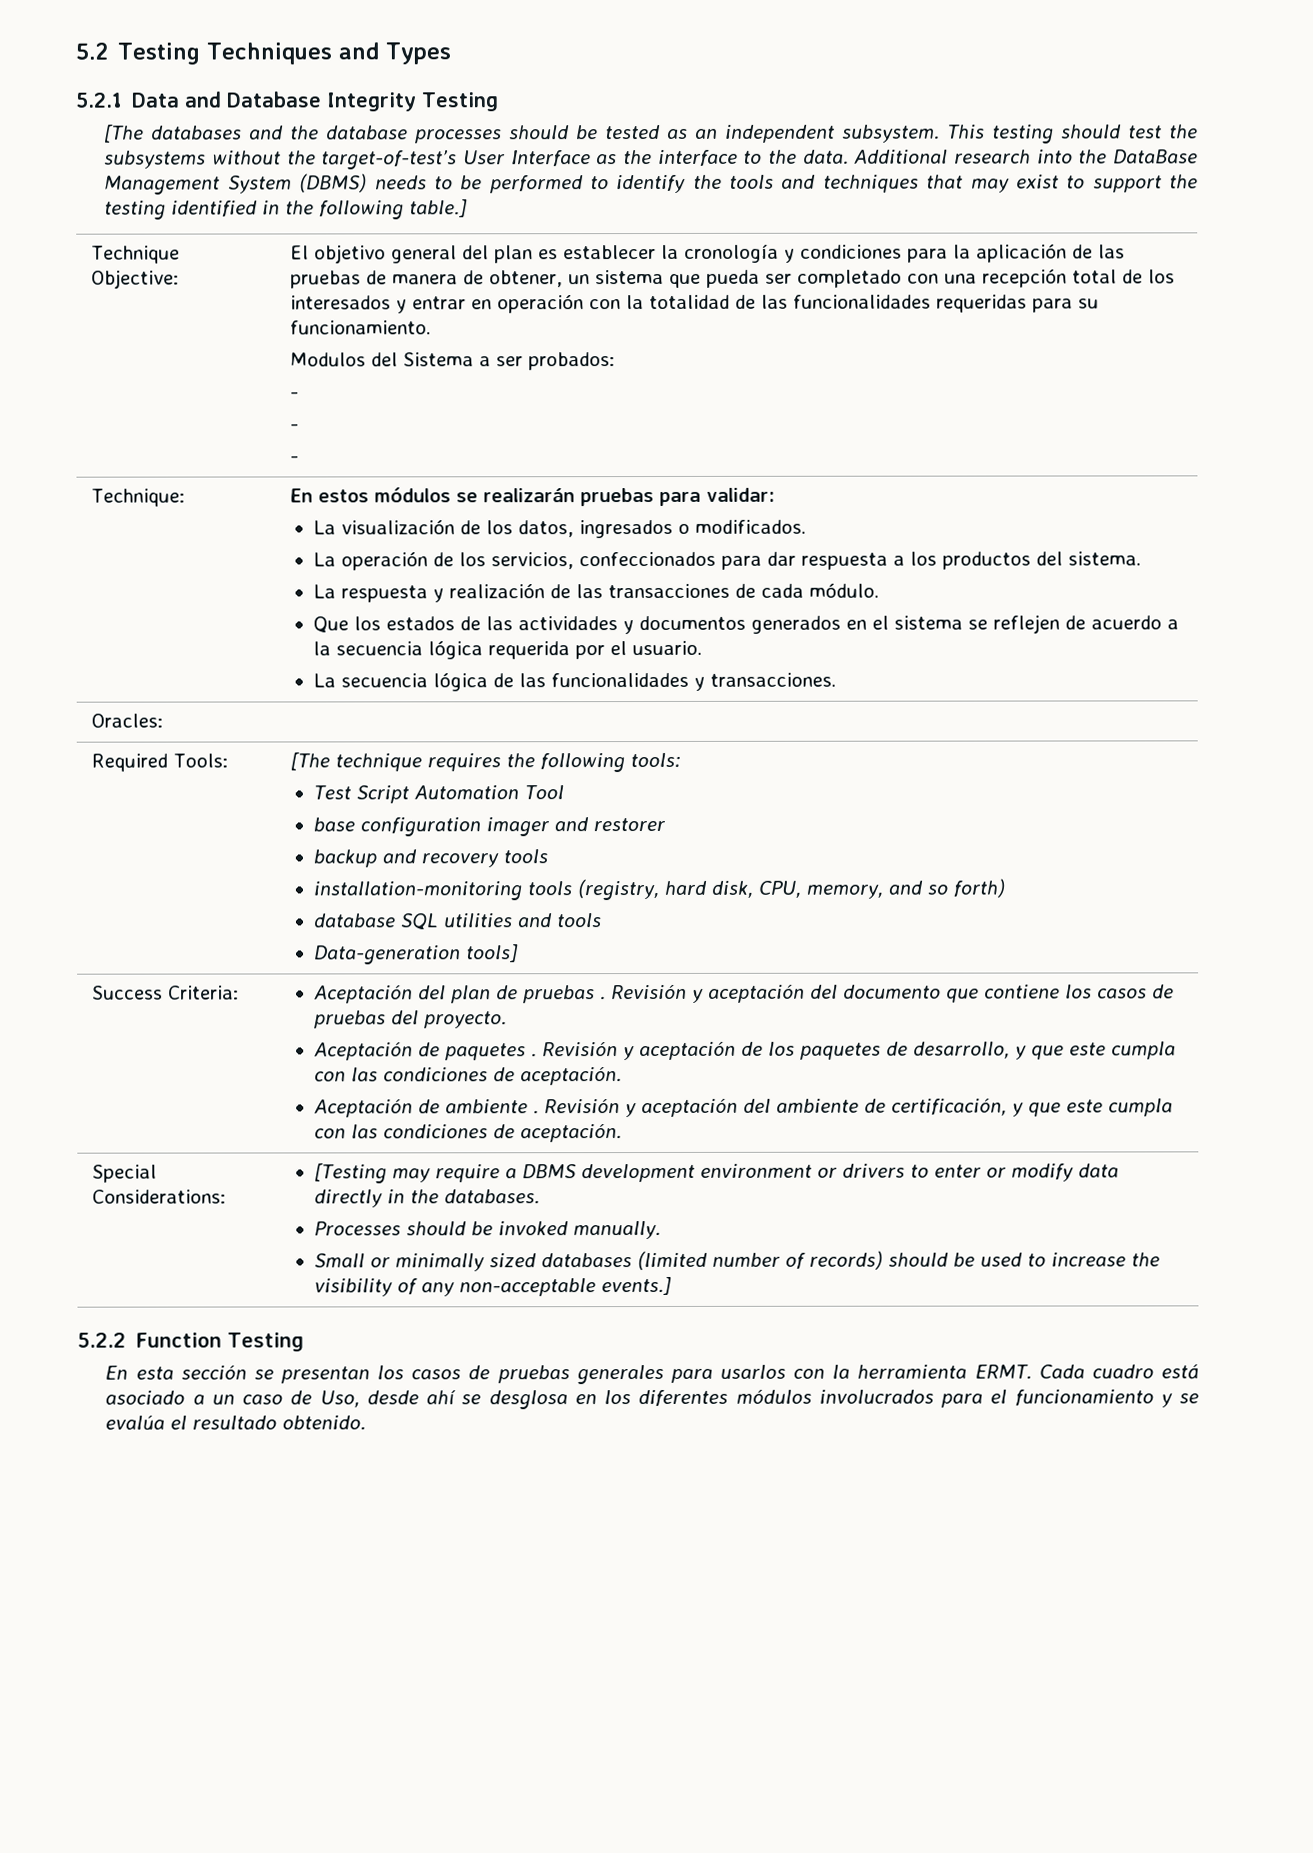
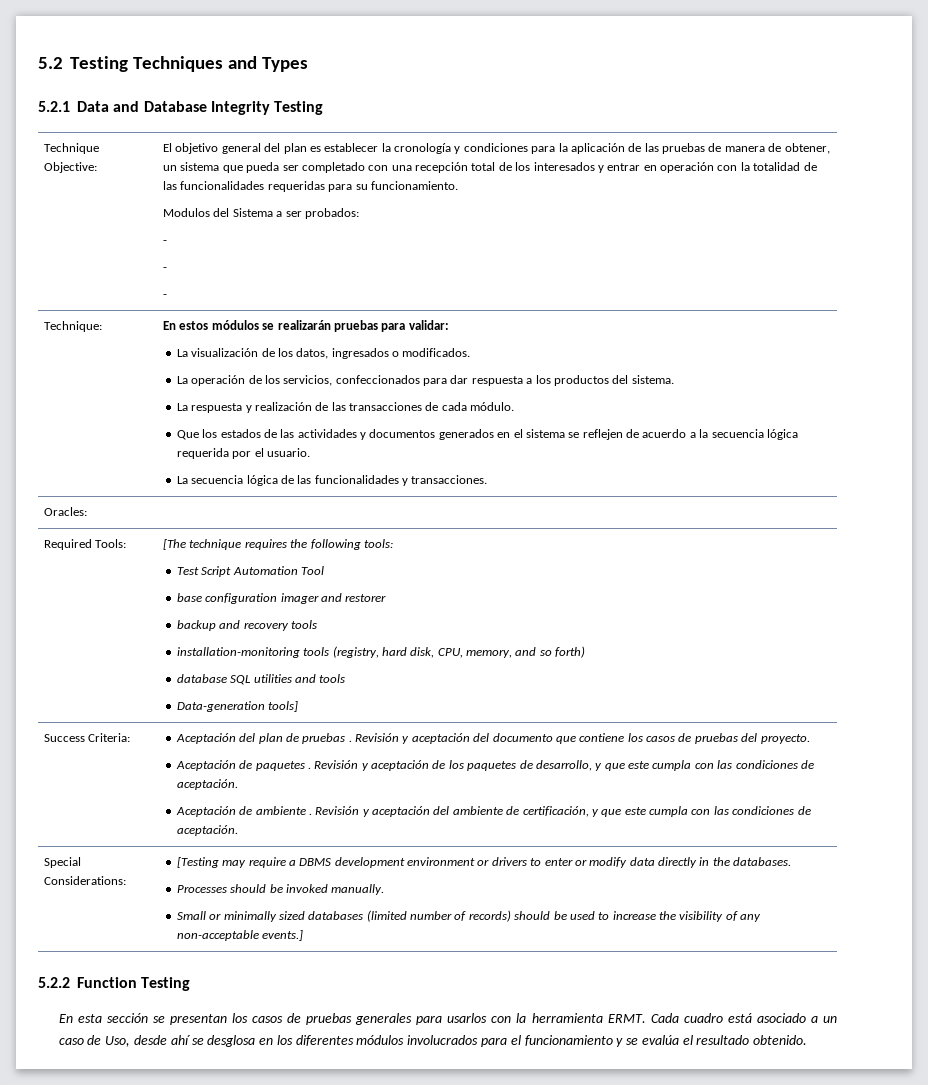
- [The databases and the database processes should be tested as an independent subsystem. This testing should test the subsystems without the target-of-test’s User Interface as the interface to the data. Additional research into the DataBase Management System (DBMS) needs to be performed to identify the tools and techniques that may exist to support the testing identified in the following table.]

